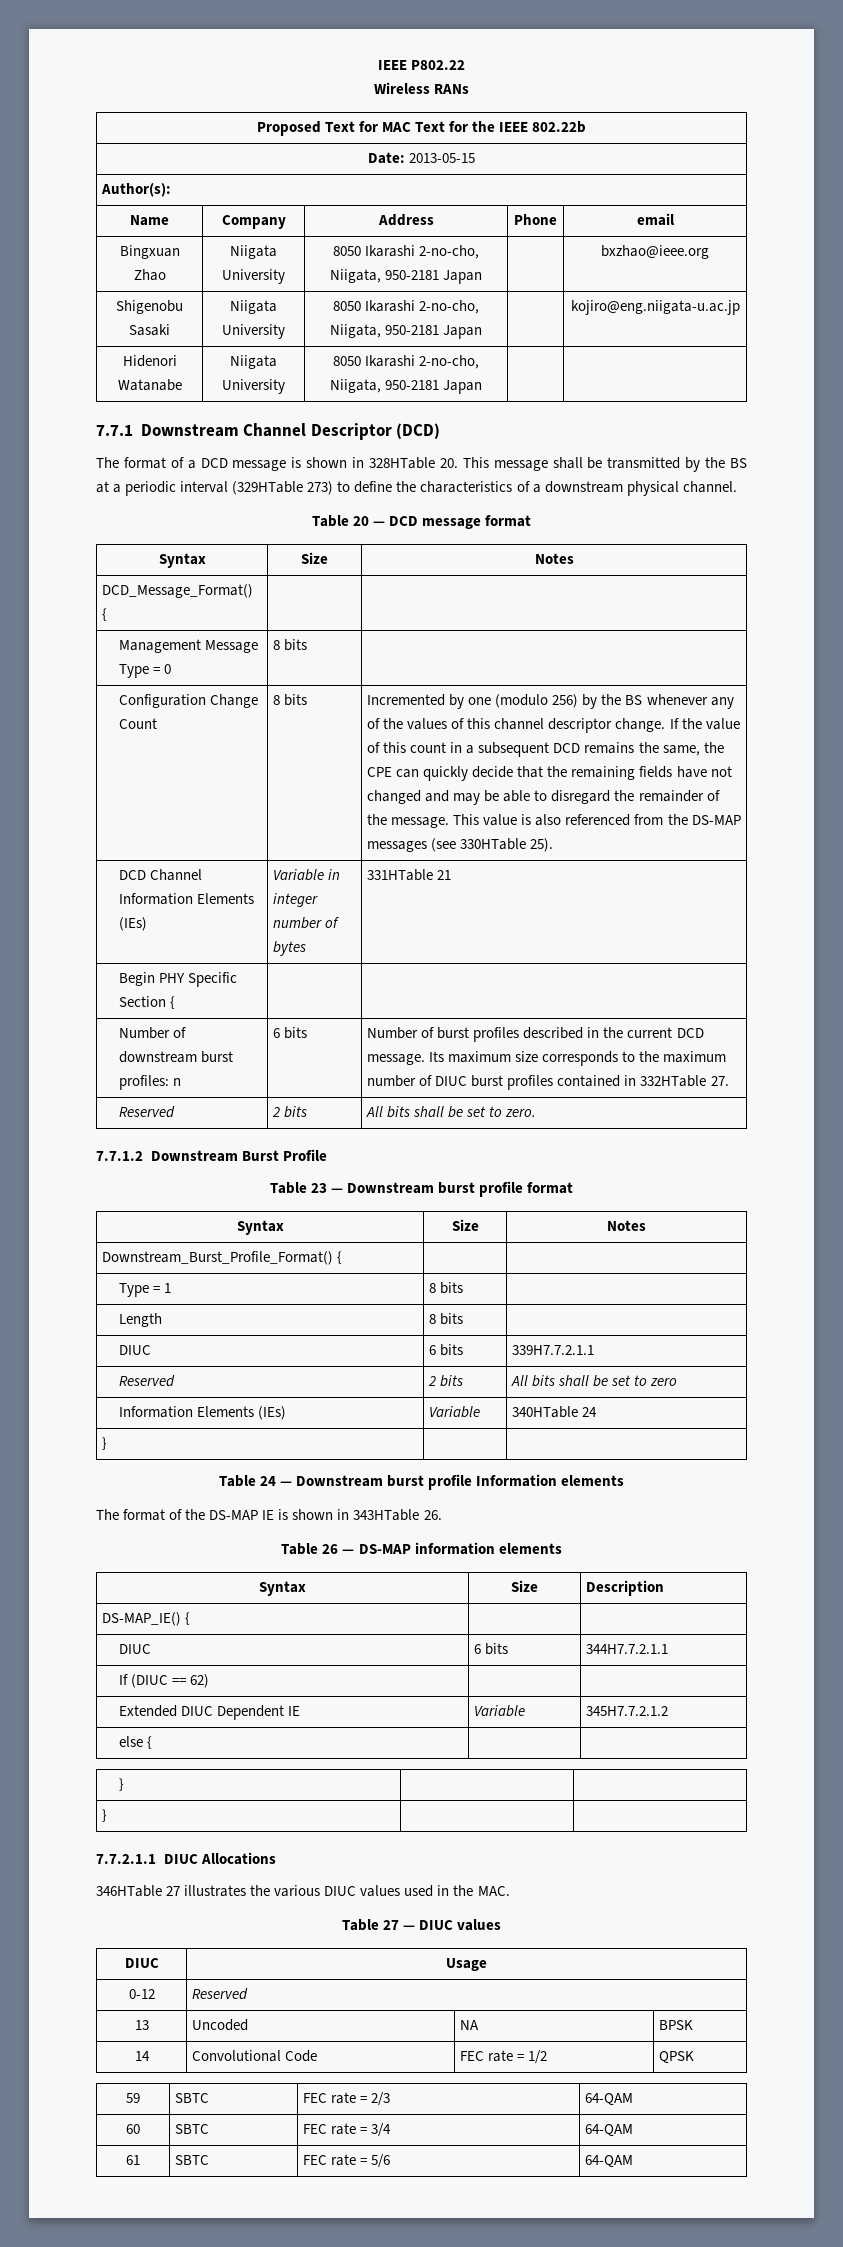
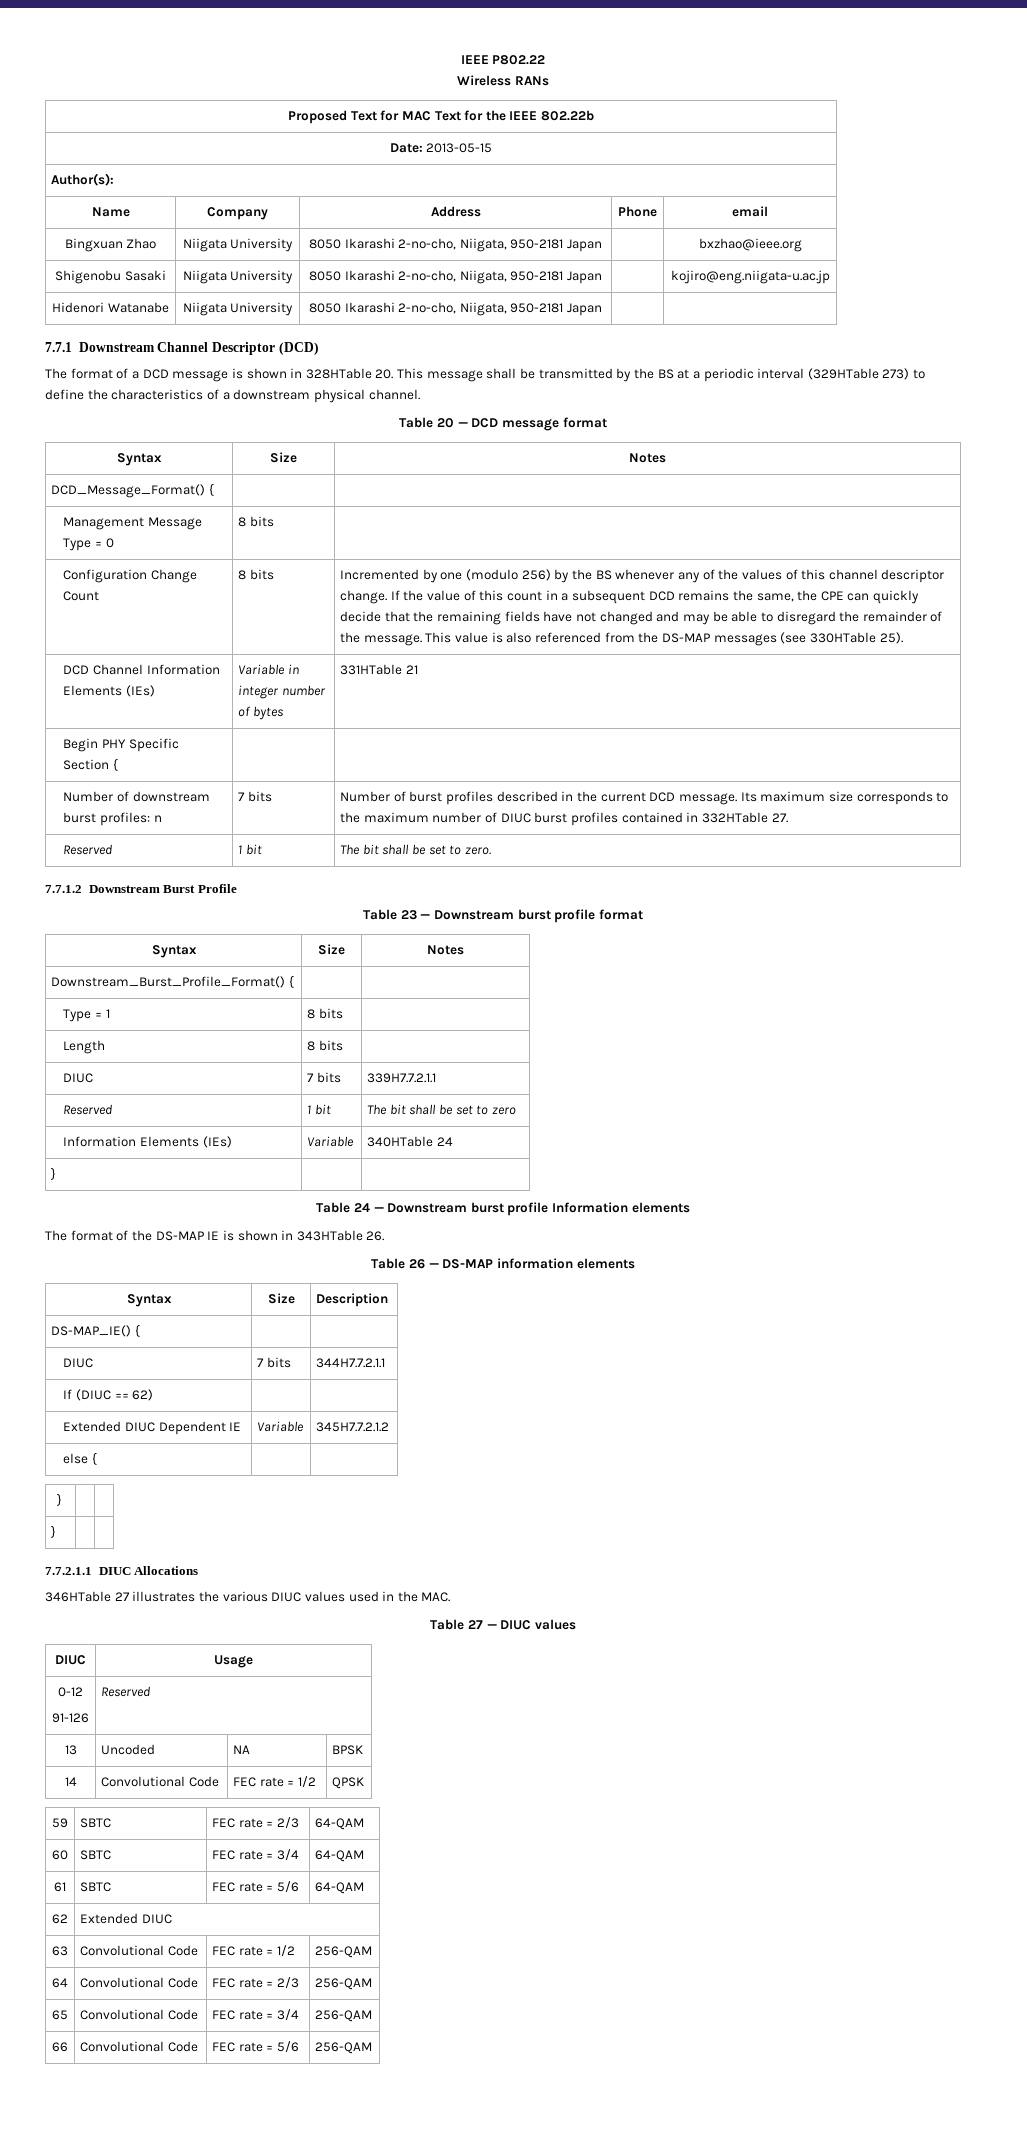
- Number of downstream burst profiles: n | 6 bits | Number of burst profiles described in the current DCD message. Its maximum size corresponds to the maximum number of DIUC burst profiles contained in 332HTable 27.
+ Number of downstream burst profiles: n | 7 bits | Number of burst profiles described in the current DCD message. Its maximum size corresponds to the maximum number of DIUC burst profiles contained in 332HTable 27.
- Reserved | 2 bits | All bits shall be set to zero.
+ Reserved | 1 bit | The bit shall be set to zero.
- DIUC | 6 bits | 339H7.7.2.1.1
+ DIUC | 7 bits | 339H7.7.2.1.1
- Reserved | 2 bits | All bits shall be set to zero
+ Reserved | 1 bit | The bit shall be set to zero
- DIUC | 6 bits | 344H7.7.2.1.1
+ DIUC | 7 bits | 344H7.7.2.1.1
- 0-12 | Reserved
+ 0-12
+ 91-126 | Reserved
+ 62 | Extended DIUC
+ 63 | Convolutional Code | FEC rate = 1/2 | 256-QAM
+ 64 | Convolutional Code | FEC rate = 2/3 | 256-QAM
+ 65 | Convolutional Code | FEC rate = 3/4 | 256-QAM
+ 66 | Convolutional Code | FEC rate = 5/6 | 256-QAM

